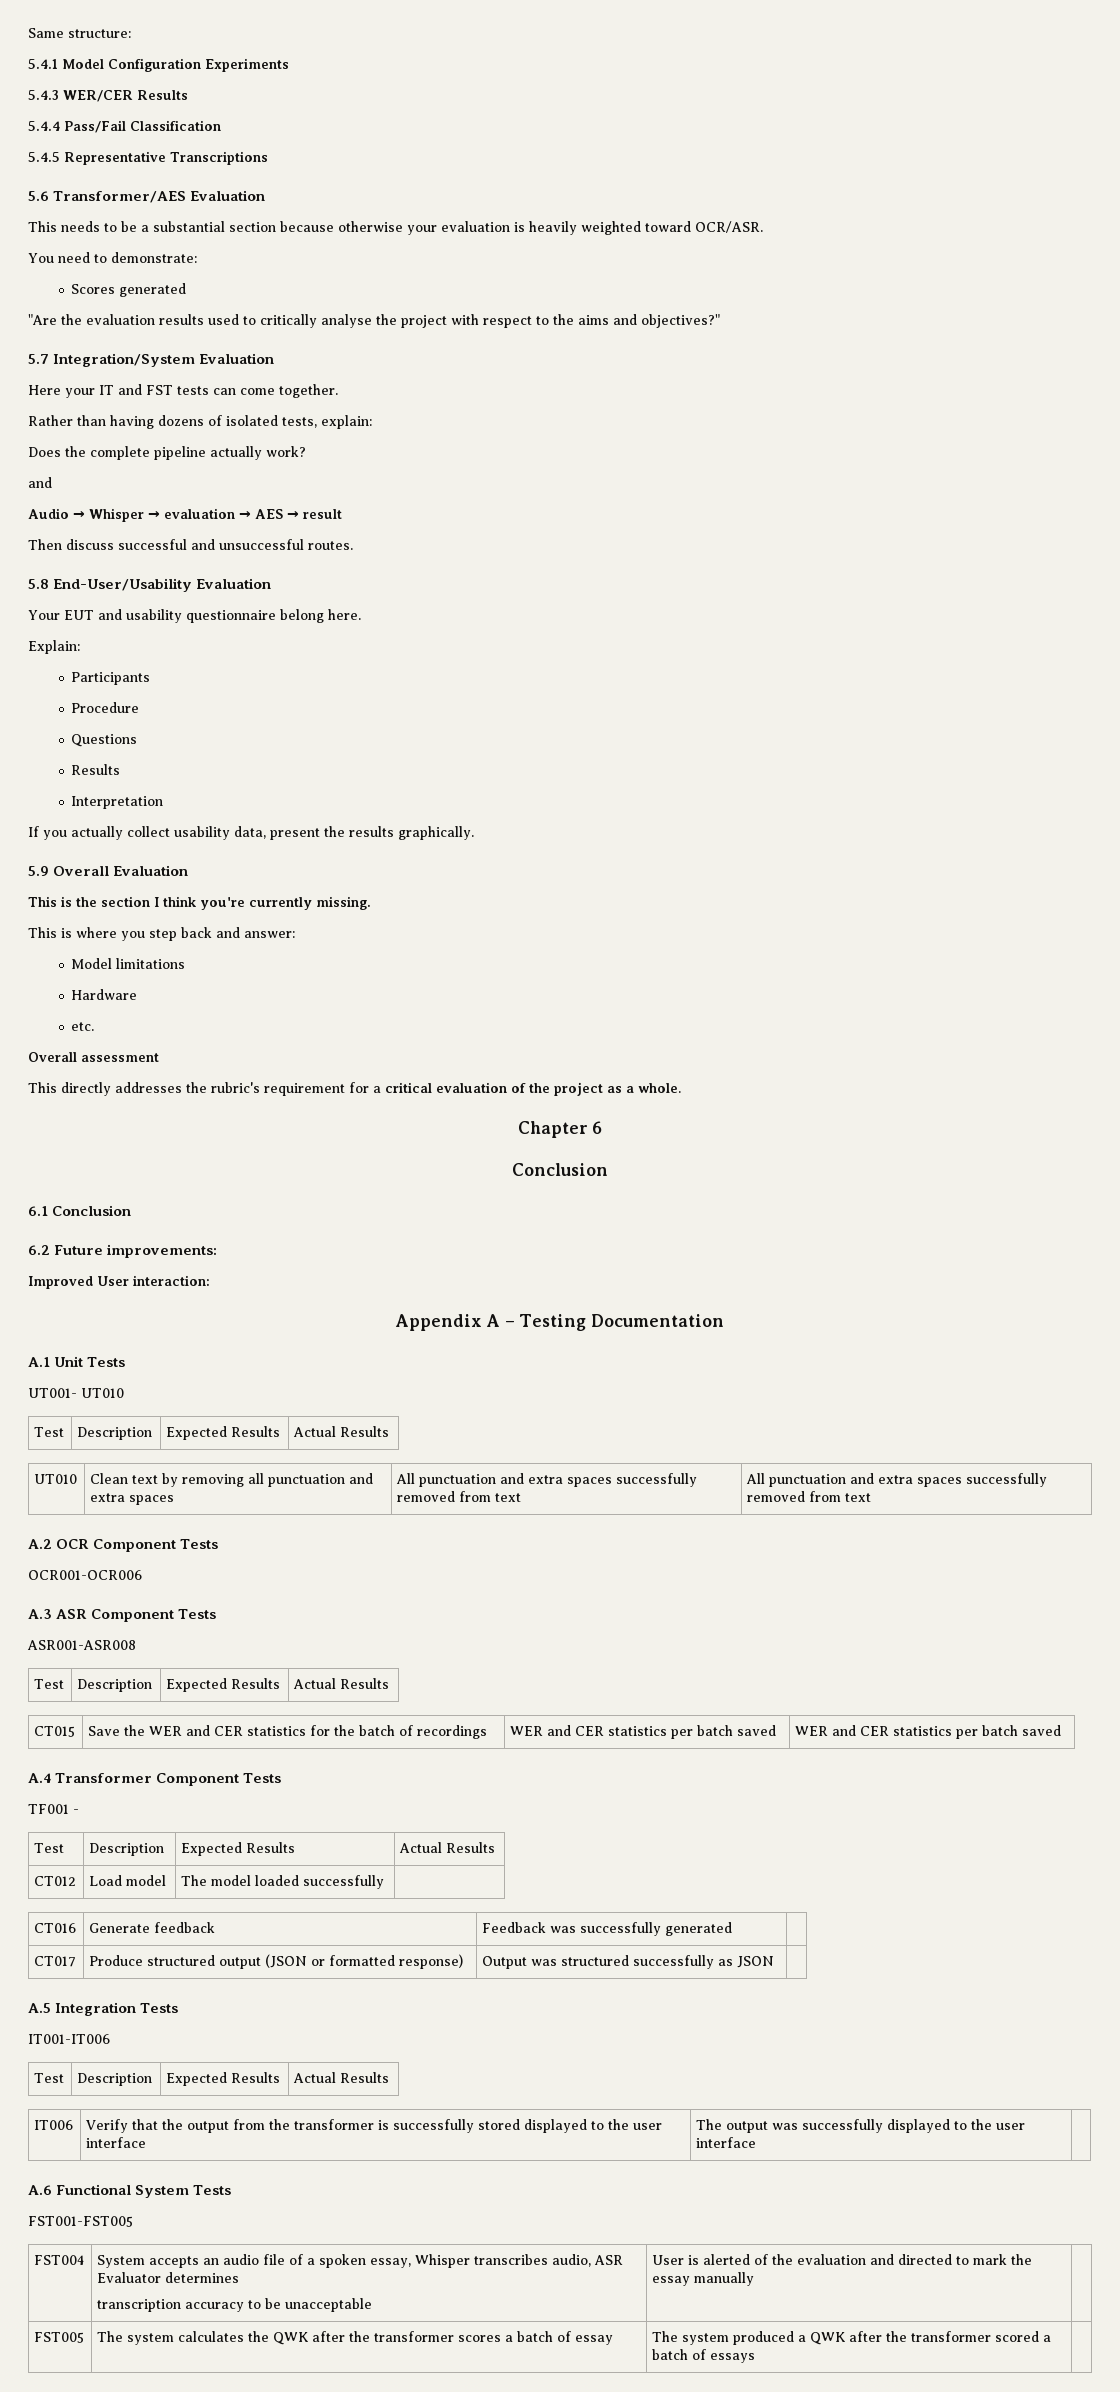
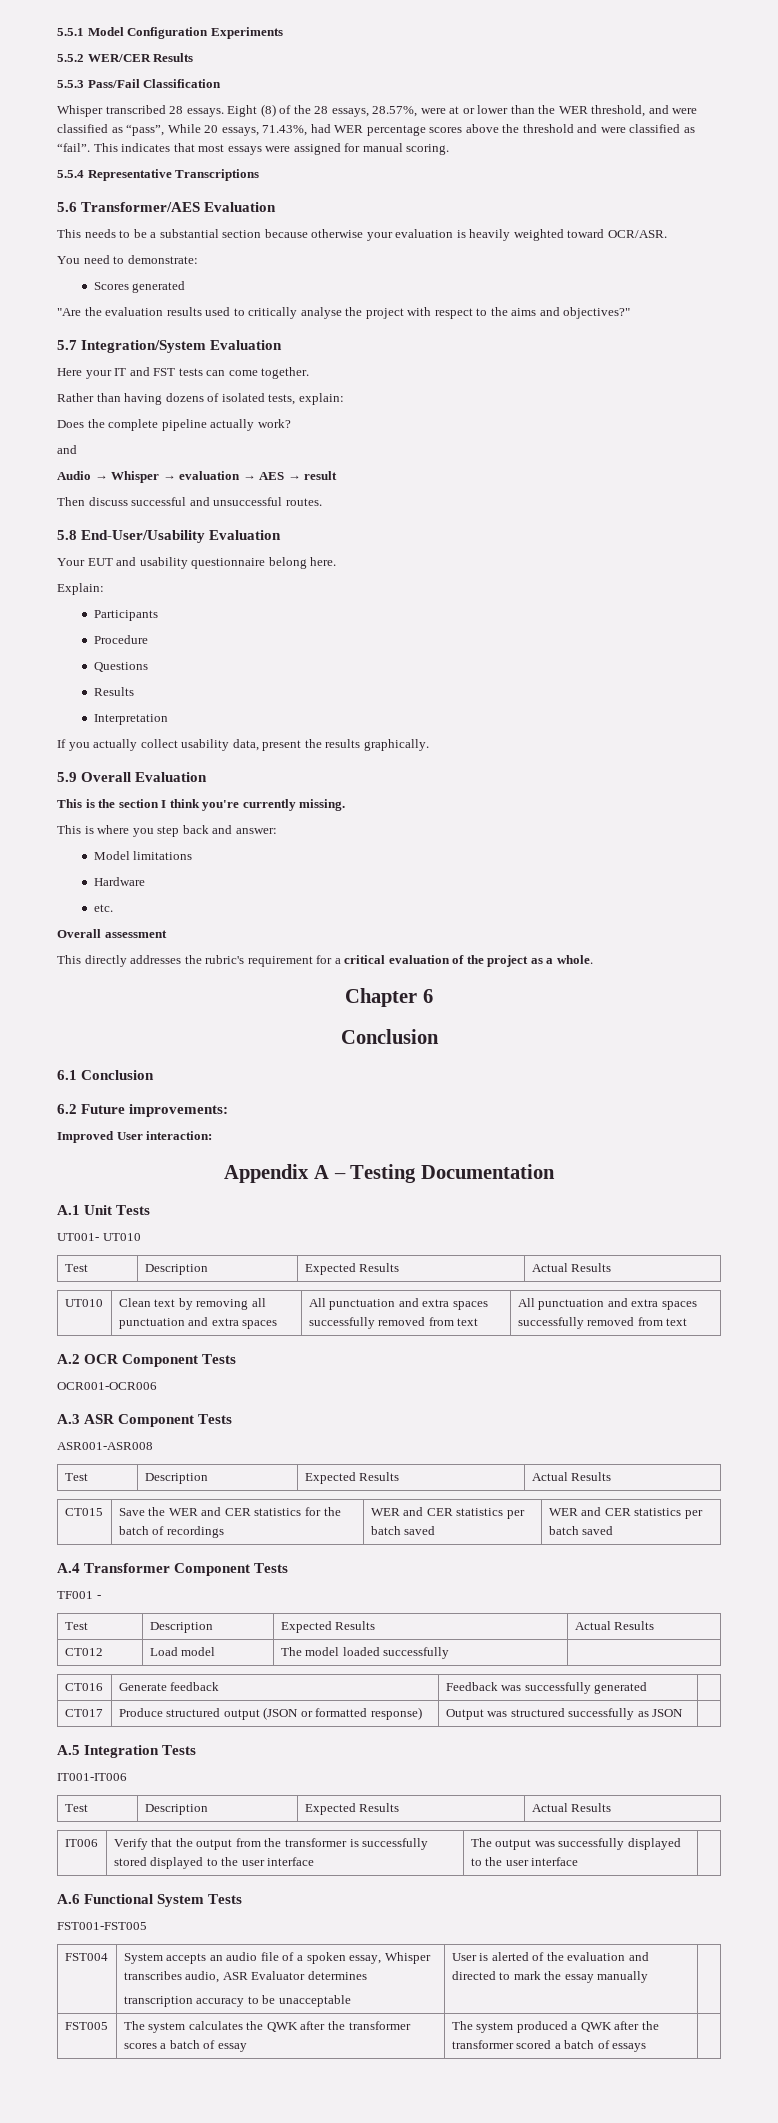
- Same structure:
- 5.4.1 Model Configuration Experiments
+ 5.5.1 Model Configuration Experiments
- 5.4.3 WER/CER Results
+ 5.5.2 WER/CER Results
- 5.4.4 Pass/Fail Classification
+ 5.5.3 Pass/Fail Classification
- 5.4.5 Representative Transcriptions
+ Whisper transcribed 28 essays. Eight (8) of the 28 essays, 28.57%, were at or lower than the WER threshold, and were classified as “pass”, While 20 essays, 71.43%, had WER percentage scores above the threshold and were classified as “fail”. This indicates that most essays were assigned for manual scoring.
+ 5.5.4 Representative Transcriptions

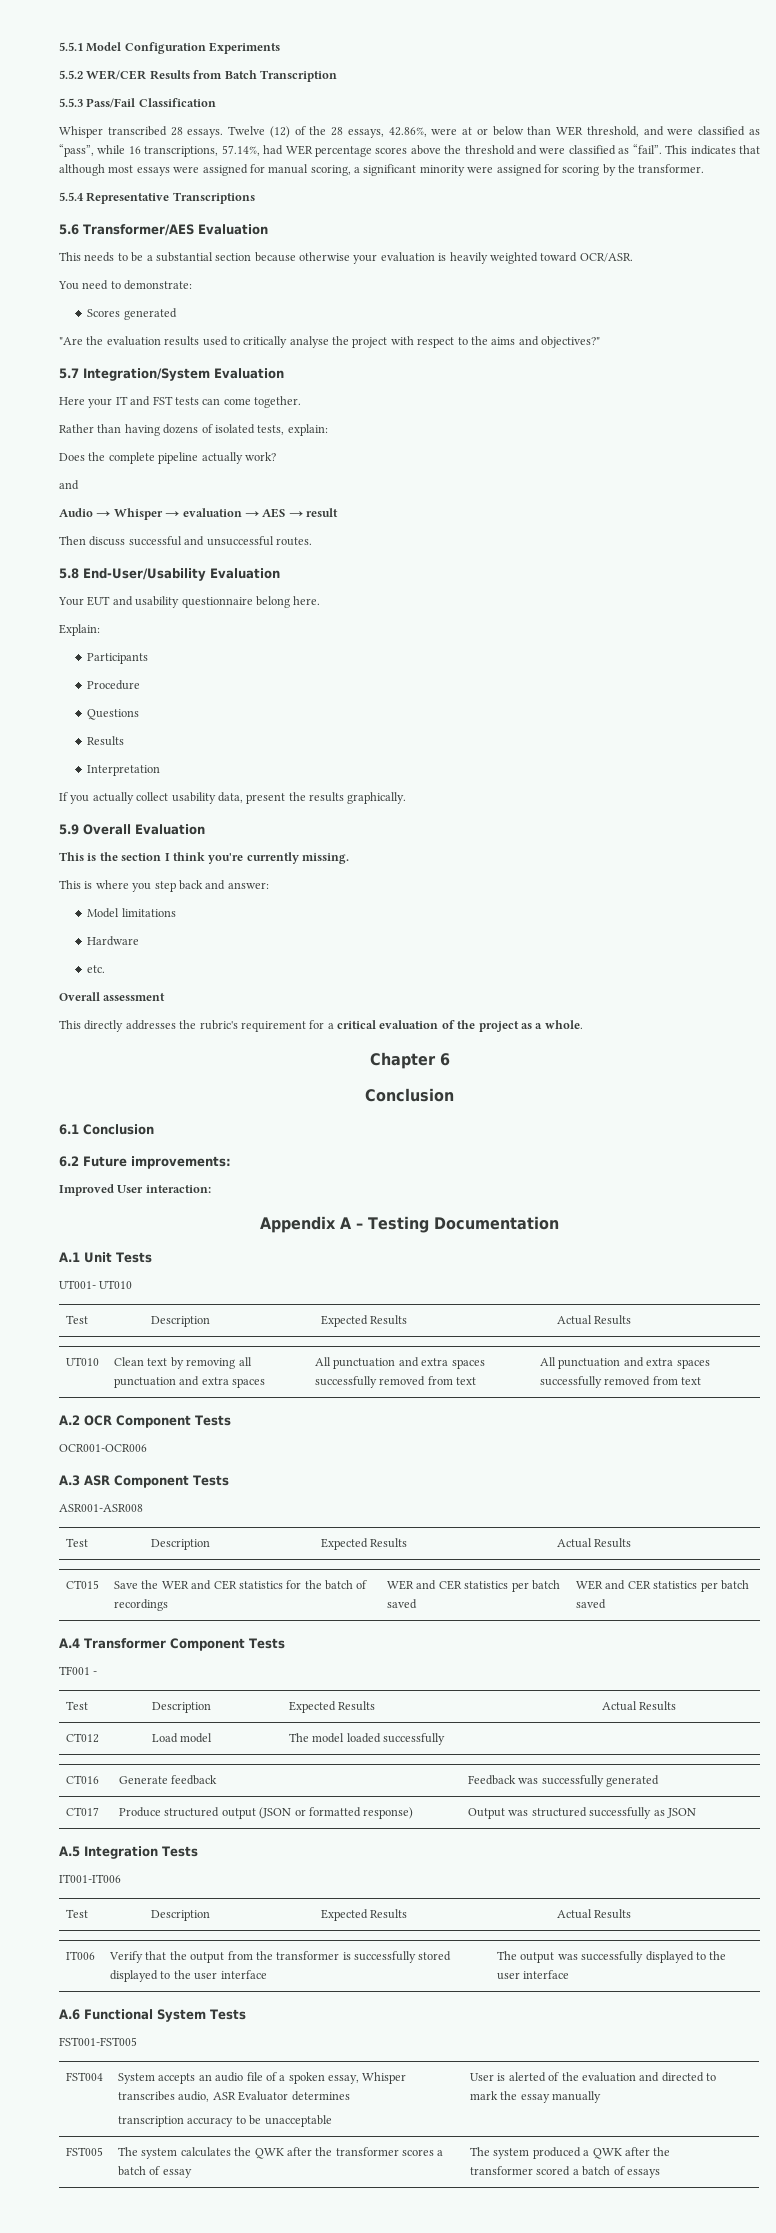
- 5.5.2 WER/CER Results
+ 5.5.2 WER/CER Results from Batch Transcription
- Eight (8) of the 28 essays, 28.57%, were at or lower than the WER threshold, and were classified as “pass”, While 20 essays, 71.43%, had WER percentage scores above the threshold and were classified as “fail”.
+ Twelve (12) of the 28 essays, 42.86%, were at or below than WER threshold, and were classified as “pass”, while 16 transcriptions, 57.14%, had WER percentage scores above the threshold and were classified as “fail”.
- This indicates that most essays were assigned for manual scoring.
+ This indicates that although most essays were assigned for manual scoring, a significant minority were assigned for scoring by the transformer.

